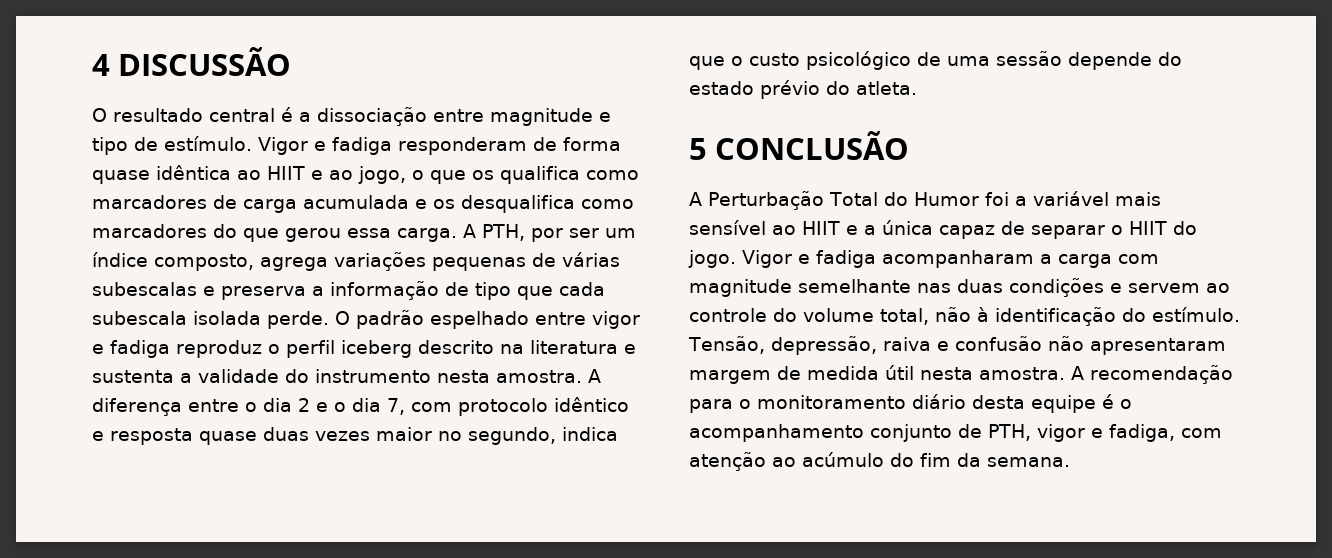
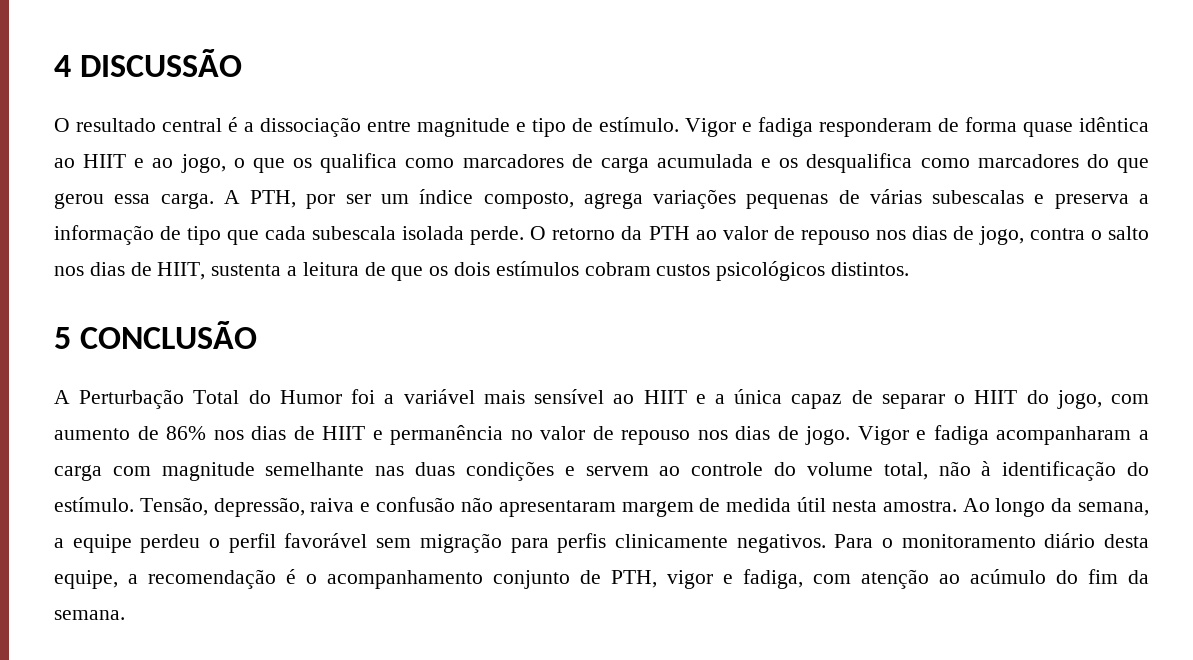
- O padrão espelhado entre vigor e fadiga reproduz o perfil iceberg descrito na literatura e sustenta a validade do instrumento nesta amostra. A diferença entre o dia 2 e o dia 7, com protocolo idêntico e resposta quase duas vezes maior no segundo, indica que o custo psicológico de uma sessão depende do estado prévio do atleta.
+ O retorno da PTH ao valor de repouso nos dias de jogo, contra o salto nos dias de HIIT, sustenta a leitura de que os dois estímulos cobram custos psicológicos distintos.
- A Perturbação Total do Humor foi a variável mais sensível ao HIIT e a única capaz de separar o HIIT do jogo.
+ A Perturbação Total do Humor foi a variável mais sensível ao HIIT e a única capaz de separar o HIIT do jogo, com aumento de 86% nos dias de HIIT e permanência no valor de repouso nos dias de jogo.
- A recomendação para o monitoramento diário desta equipe é o acompanhamento conjunto de PTH, vigor e fadiga, com atenção ao acúmulo do fim da semana.
+ Ao longo da semana, a equipe perdeu o perfil favorável sem migração para perfis clinicamente negativos. Para o monitoramento diário desta equipe, a recomendação é o acompanhamento conjunto de PTH, vigor e fadiga, com atenção ao acúmulo do fim da semana.

